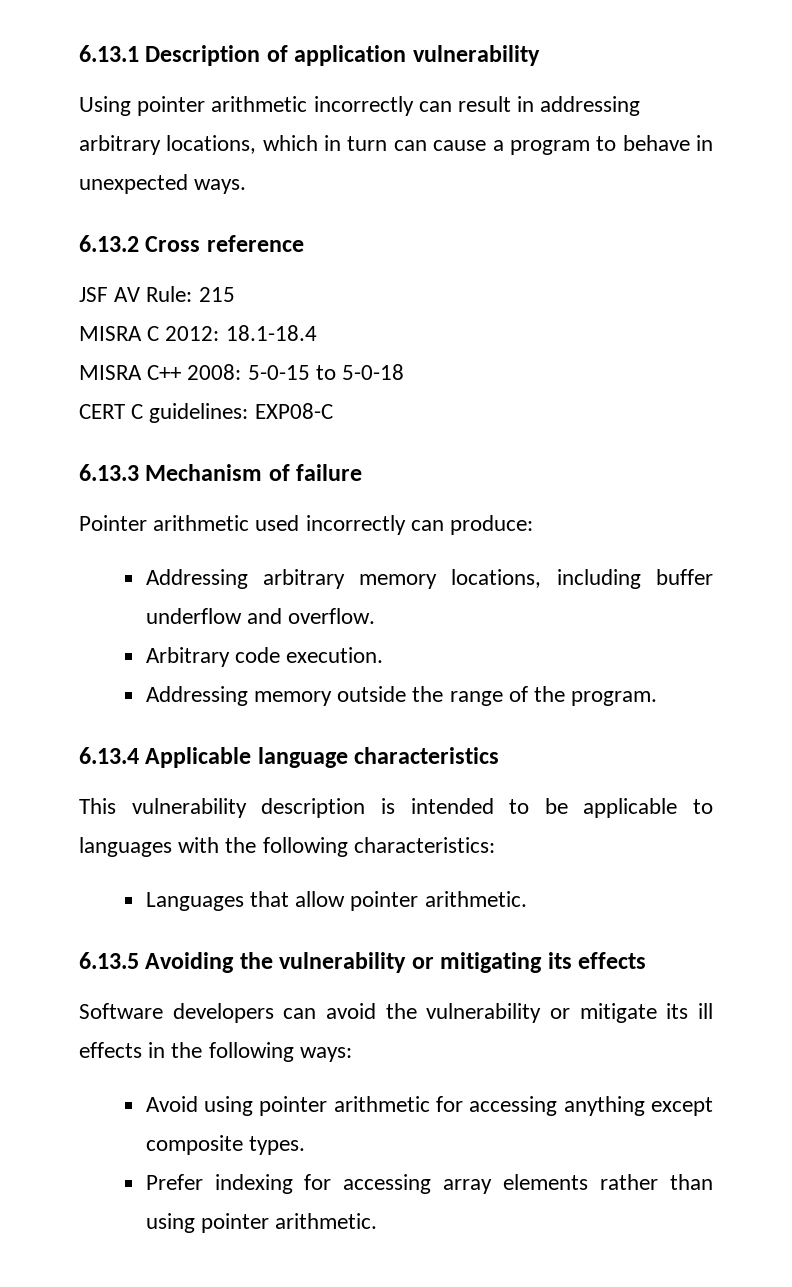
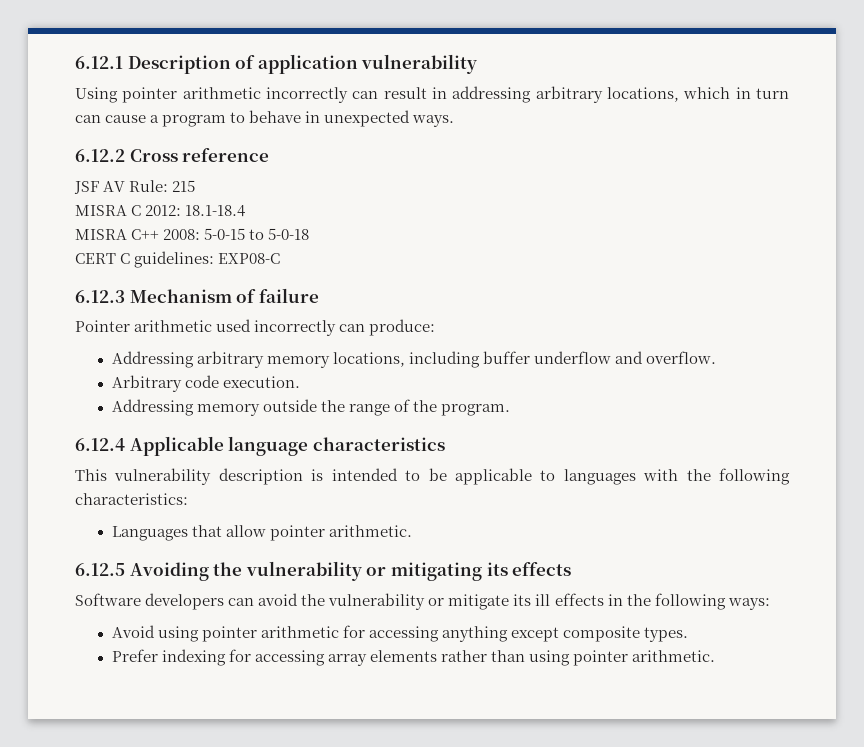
- 6.13.1 Description of application vulnerability
+ 6.12.1 Description of application vulnerability
- 6.13.2 Cross reference
+ 6.12.2 Cross reference
- 6.13.3 Mechanism of failure
+ 6.12.3 Mechanism of failure
- 6.13.4 Applicable language characteristics
+ 6.12.4 Applicable language characteristics
- 6.13.5 Avoiding the vulnerability or mitigating its effects
+ 6.12.5 Avoiding the vulnerability or mitigating its effects

